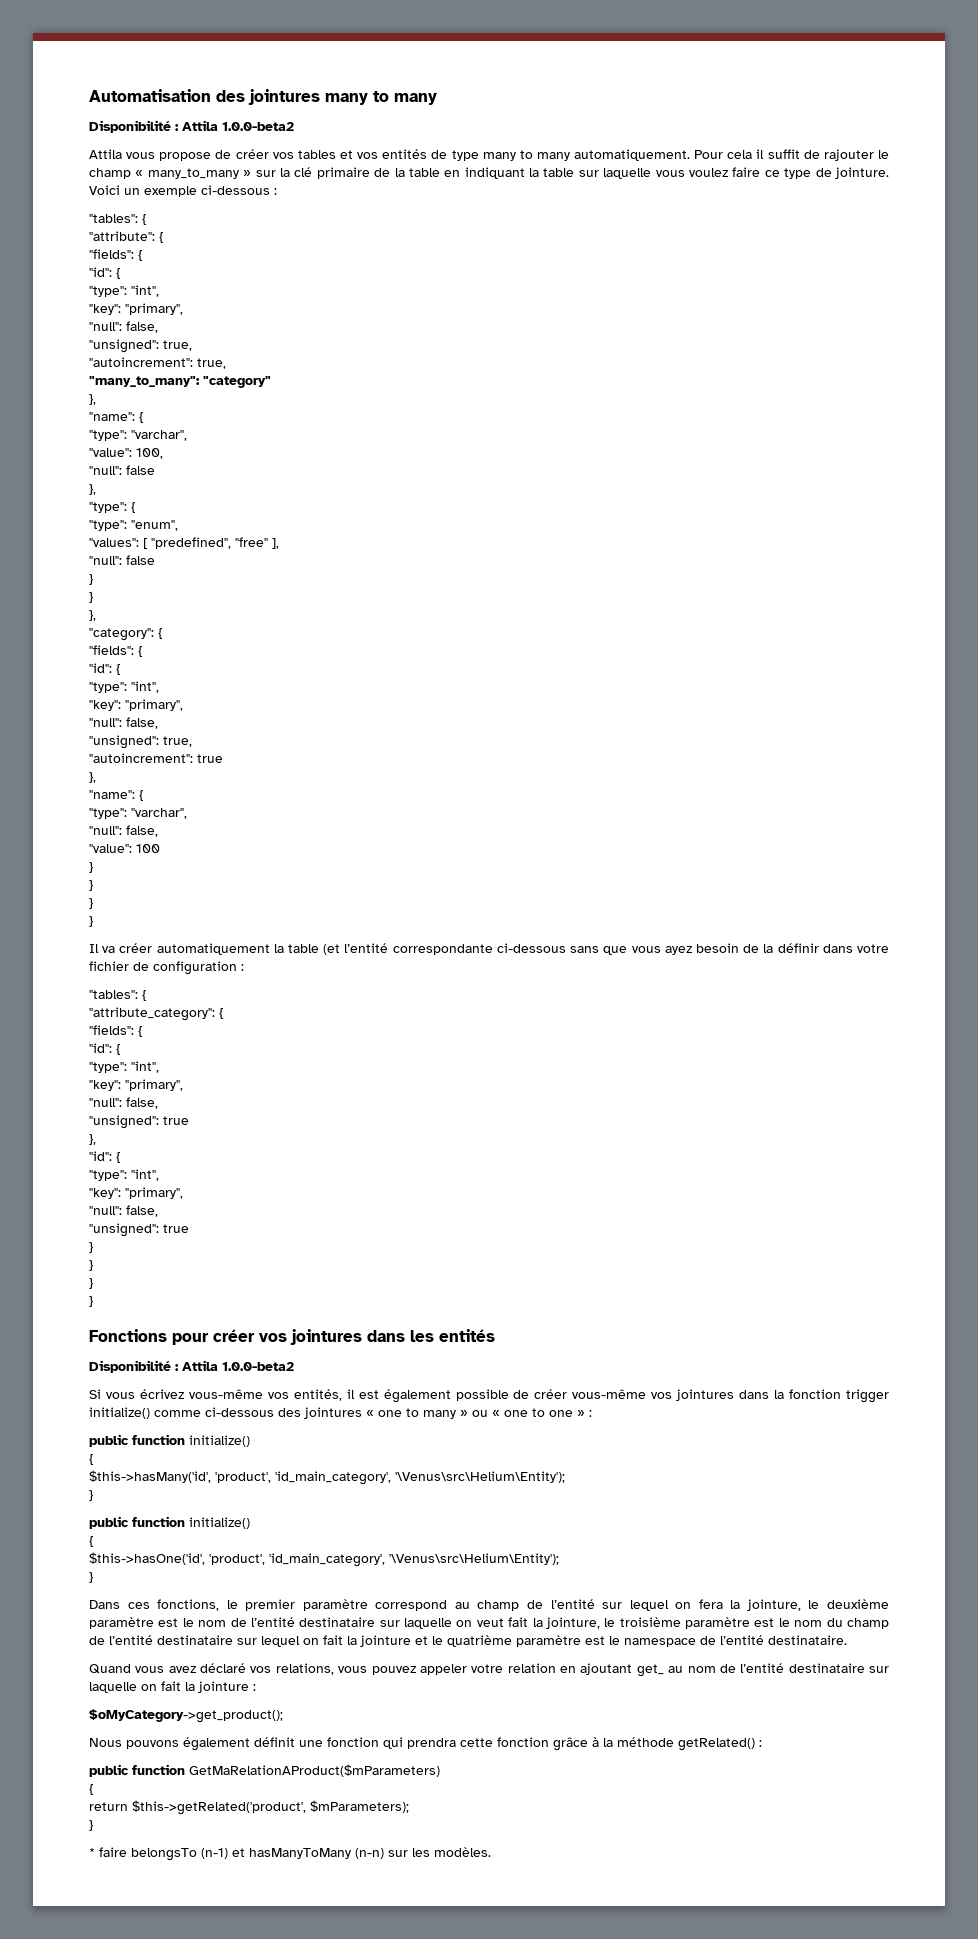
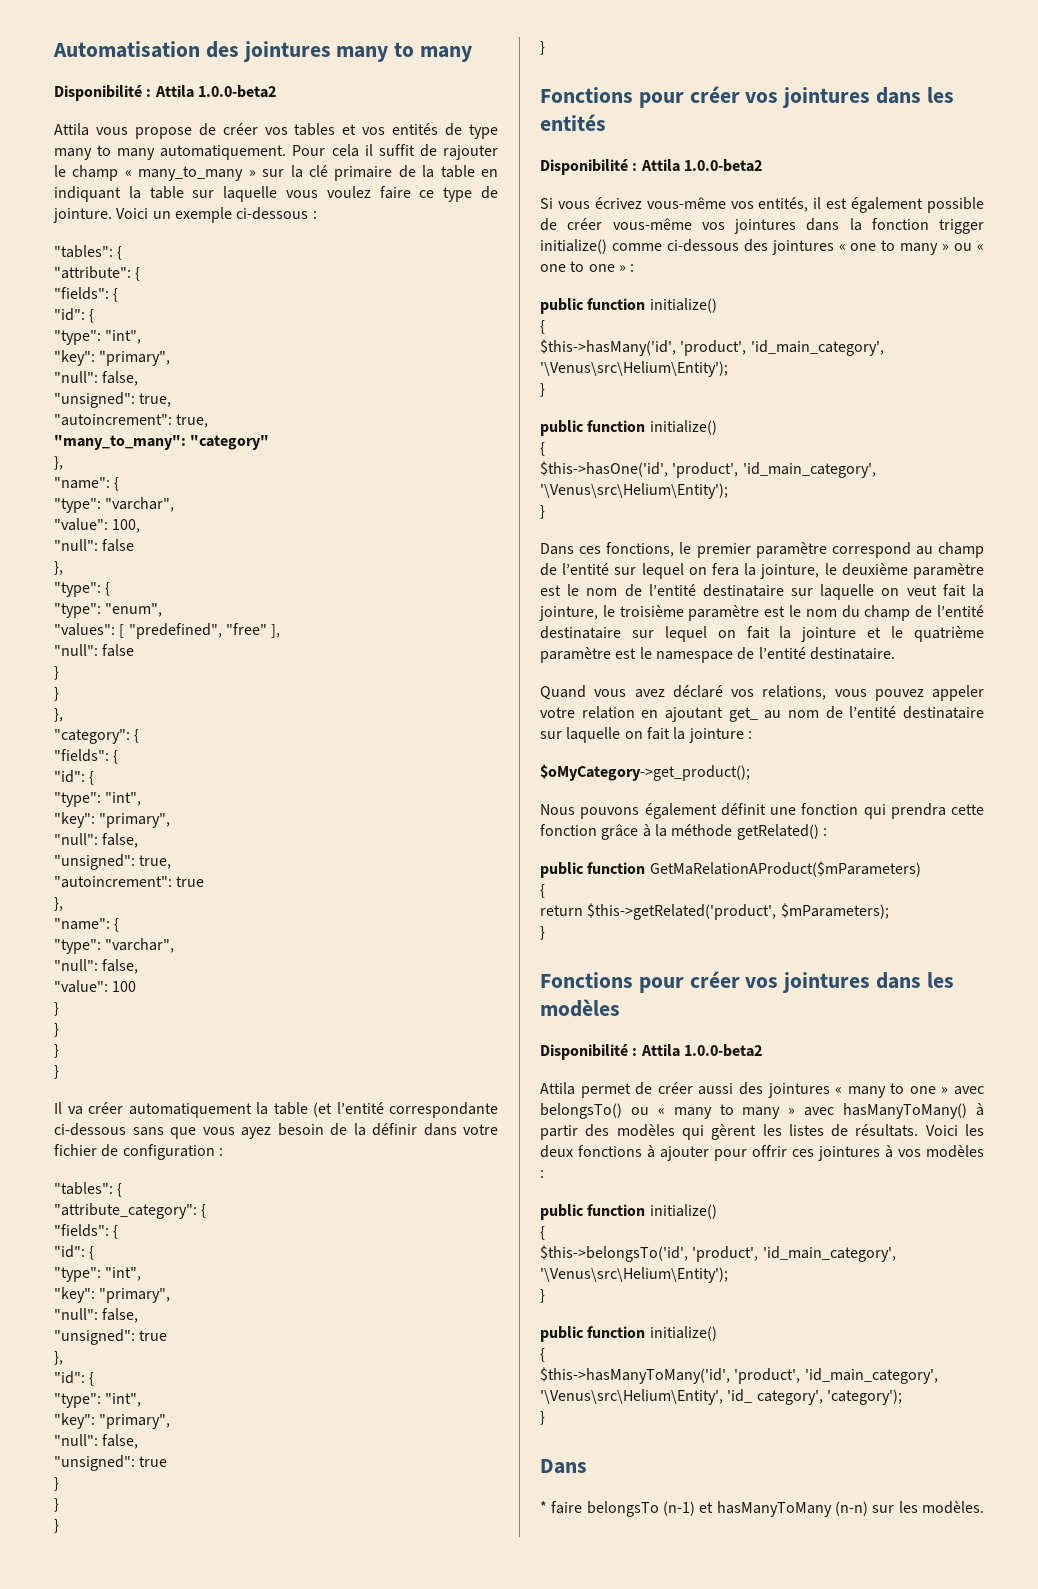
+ Fonctions pour créer vos jointures dans les modèles
+ Disponibilité : Attila 1.0.0-beta2
+ Attila permet de créer aussi des jointures « many to one » avec belongsTo() ou « many to many » avec hasManyToMany() à partir des modèles qui gèrent les listes de résultats. Voici les deux fonctions à ajouter pour offrir ces jointures à vos modèles :
+ public function initialize()
+ {
+ $this->belongsTo('id', 'product', 'id_main_category', '\Venus\src\Helium\Entity');
+ }
+ public function initialize()
+ {
+ $this->hasManyToMany('id', 'product', 'id_main_category', '\Venus\src\Helium\Entity', 'id_ category', 'category');
+ }
+ Dans

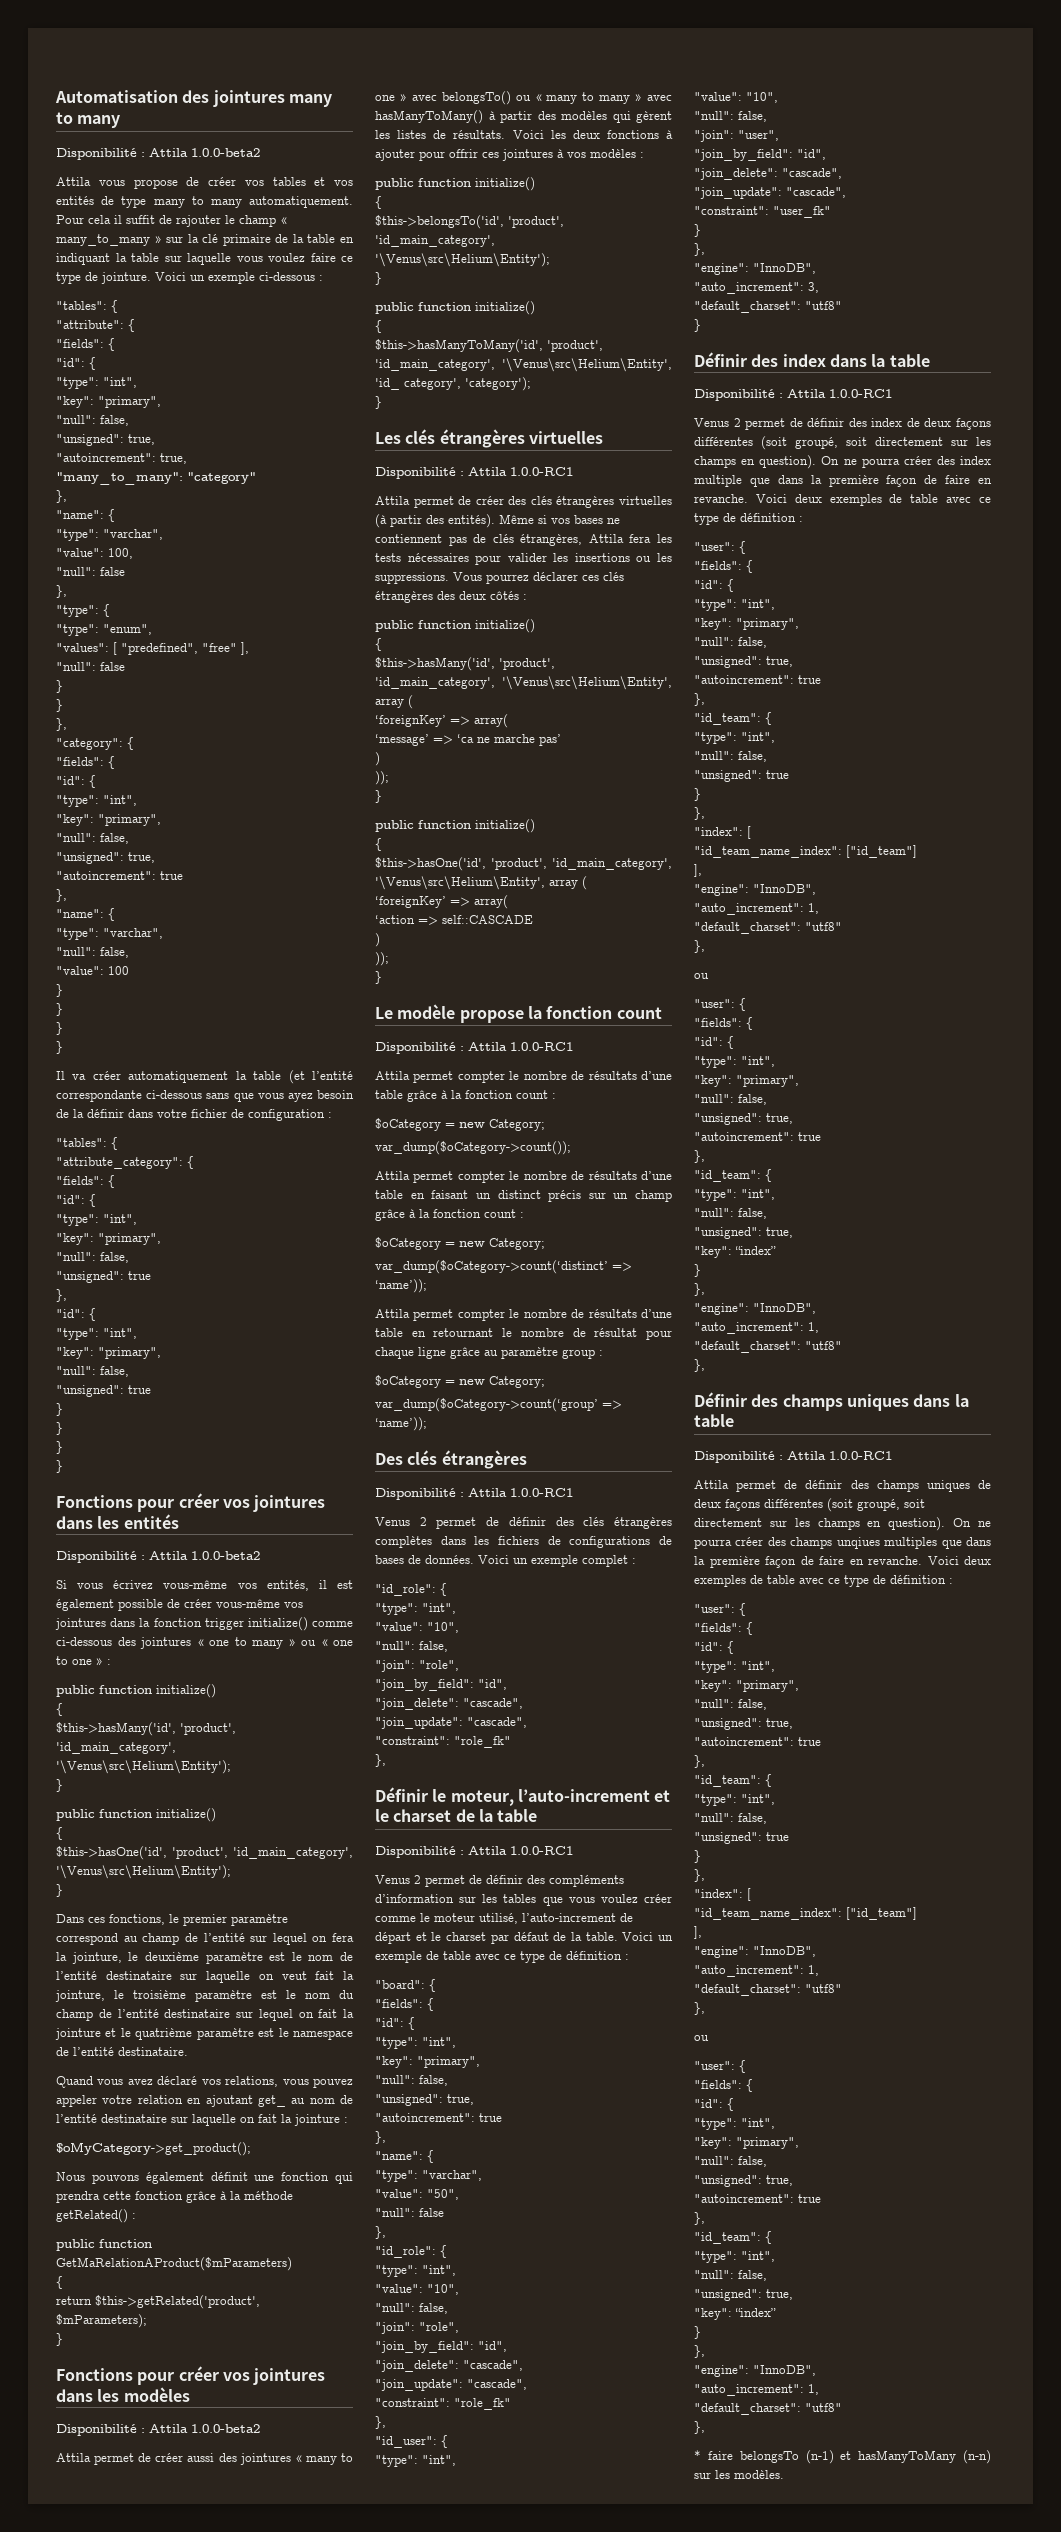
  $this->hasManyToMany('id', 'product', 'id_main_category', '\Venus\src\Helium\Entity', 'id_ category', 'category');
  }
- Dans
+ Les clés étrangères virtuelles
+ Disponibilité : Attila 1.0.0-RC1
+ Attila permet de créer des clés étrangères virtuelles (à partir des entités). Même si vos bases ne contiennent pas de clés étrangères, Attila fera les tests nécessaires pour valider les insertions ou les suppressions. Vous pourrez déclarer ces clés étrangères des deux côtés :
+ public function initialize()
+ {
+ $this->hasMany('id', 'product', 'id_main_category', '\Venus\src\Helium\Entity', array (
+ ‘foreignKey’ => array(
+ ‘message’ => ‘ca ne marche pas’
+ )
+ ));
+ }
+ public function initialize()
+ {
+ $this->hasOne('id', 'product', 'id_main_category', '\Venus\src\Helium\Entity', array (
+ ‘foreignKey’ => array(
+ ‘action => self::CASCADE
+ )
+ ));
+ }
+ Le modèle propose la fonction count
+ Disponibilité : Attila 1.0.0-RC1
+ Attila permet compter le nombre de résultats d’une table grâce à la fonction count :
+ $oCategory = new Category;
+ var_dump($oCategory->count());
+ Attila permet compter le nombre de résultats d’une table en faisant un distinct précis sur un champ grâce à la fonction count :
+ $oCategory = new Category;
+ var_dump($oCategory->count(‘distinct’ => ‘name’));
+ Attila permet compter le nombre de résultats d’une table en retournant le nombre de résultat pour chaque ligne grâce au paramètre group :
+ $oCategory = new Category;
+ var_dump($oCategory->count(‘group’ => ‘name’));
+ Des clés étrangères
+ Disponibilité : Attila 1.0.0-RC1
+ Venus 2 permet de définir des clés étrangères complètes dans les fichiers de configurations de bases de données. Voici un exemple complet :
+ "id_role": {
+ "type": "int",
+ "value": "10",
+ "null": false,
+ "join": "role",
+ "join_by_field": "id",
+ "join_delete": "cascade",
+ "join_update": "cascade",
+ "constraint": "role_fk"
+ },
+ Définir le moteur, l’auto-increment et le charset de la table
+ Disponibilité : Attila 1.0.0-RC1
+ Venus 2 permet de définir des compléments d’information sur les tables que vous voulez créer comme le moteur utilisé, l’auto-increment de départ et le charset par défaut de la table. Voici un exemple de table avec ce type de définition :
+ "board": {
+ "fields": {
+ "id": {
+ "type": "int",
+ "key": "primary",
+ "null": false,
+ "unsigned": true,
+ "autoincrement": true
+ },
+ "name": {
+ "type": "varchar",
+ "value": "50",
+ "null": false
+ },
+ "id_role": {
+ "type": "int",
+ "value": "10",
+ "null": false,
+ "join": "role",
+ "join_by_field": "id",
+ "join_delete": "cascade",
+ "join_update": "cascade",
+ "constraint": "role_fk"
+ },
+ "id_user": {
+ "type": "int",
+ "value": "10",
+ "null": false,
+ "join": "user",
+ "join_by_field": "id",
+ "join_delete": "cascade",
+ "join_update": "cascade",
+ "constraint": "user_fk"
+ }
+ },
+ "engine": "InnoDB",
+ "auto_increment": 3,
+ "default_charset": "utf8"
+ }
+ Définir des index dans la table
+ Disponibilité : Attila 1.0.0-RC1
+ Venus 2 permet de définir des index de deux façons différentes (soit groupé, soit directement sur les champs en question). On ne pourra créer des index multiple que dans la première façon de faire en revanche. Voici deux exemples de table avec ce type de définition :
+ "user": {
+ "fields": {
+ "id": {
+ "type": "int",
+ "key": "primary",
+ "null": false,
+ "unsigned": true,
+ "autoincrement": true
+ },
+ "id_team": {
+ "type": "int",
+ "null": false,
+ "unsigned": true
+ }
+ },
+ "index": [
+ "id_team_name_index": ["id_team"]
+ ],
+ "engine": "InnoDB",
+ "auto_increment": 1,
+ "default_charset": "utf8"
+ },
+ ou
+ "user": {
+ "fields": {
+ "id": {
+ "type": "int",
+ "key": "primary",
+ "null": false,
+ "unsigned": true,
+ "autoincrement": true
+ },
+ "id_team": {
+ "type": "int",
+ "null": false,
+ "unsigned": true,
+ "key": “index”
+ }
+ },
+ "engine": "InnoDB",
+ "auto_increment": 1,
+ "default_charset": "utf8"
+ },
+ Définir des champs uniques dans la table
+ Disponibilité : Attila 1.0.0-RC1
+ Attila permet de définir des champs uniques de deux façons différentes (soit groupé, soit directement sur les champs en question). On ne pourra créer des champs unqiues multiples que dans la première façon de faire en revanche. Voici deux exemples de table avec ce type de définition :
+ "user": {
+ "fields": {
+ "id": {
+ "type": "int",
+ "key": "primary",
+ "null": false,
+ "unsigned": true,
+ "autoincrement": true
+ },
+ "id_team": {
+ "type": "int",
+ "null": false,
+ "unsigned": true
+ }
+ },
+ "index": [
+ "id_team_name_index": ["id_team"]
+ ],
+ "engine": "InnoDB",
+ "auto_increment": 1,
+ "default_charset": "utf8"
+ },
+ ou
+ "user": {
+ "fields": {
+ "id": {
+ "type": "int",
+ "key": "primary",
+ "null": false,
+ "unsigned": true,
+ "autoincrement": true
+ },
+ "id_team": {
+ "type": "int",
+ "null": false,
+ "unsigned": true,
+ "key": “index”
+ }
+ },
+ "engine": "InnoDB",
+ "auto_increment": 1,
+ "default_charset": "utf8"
+ },

